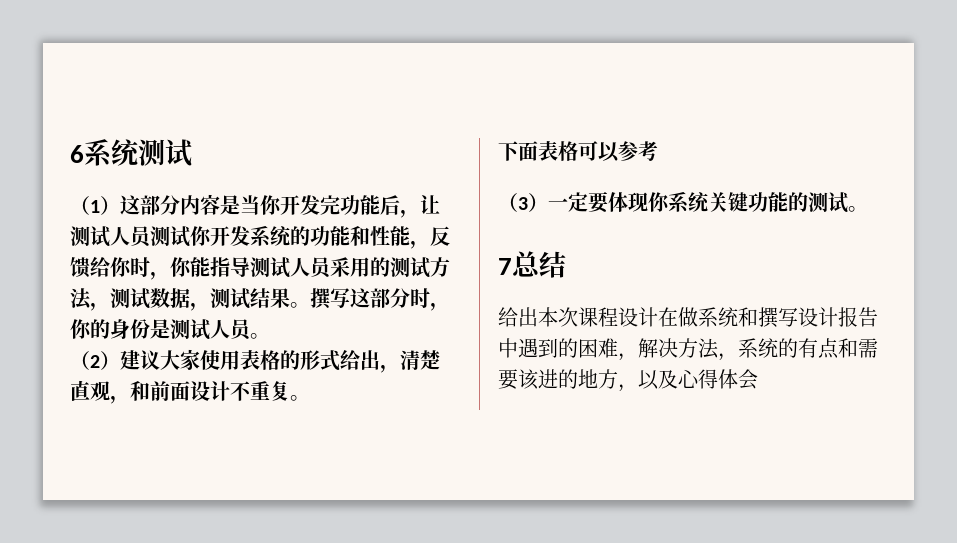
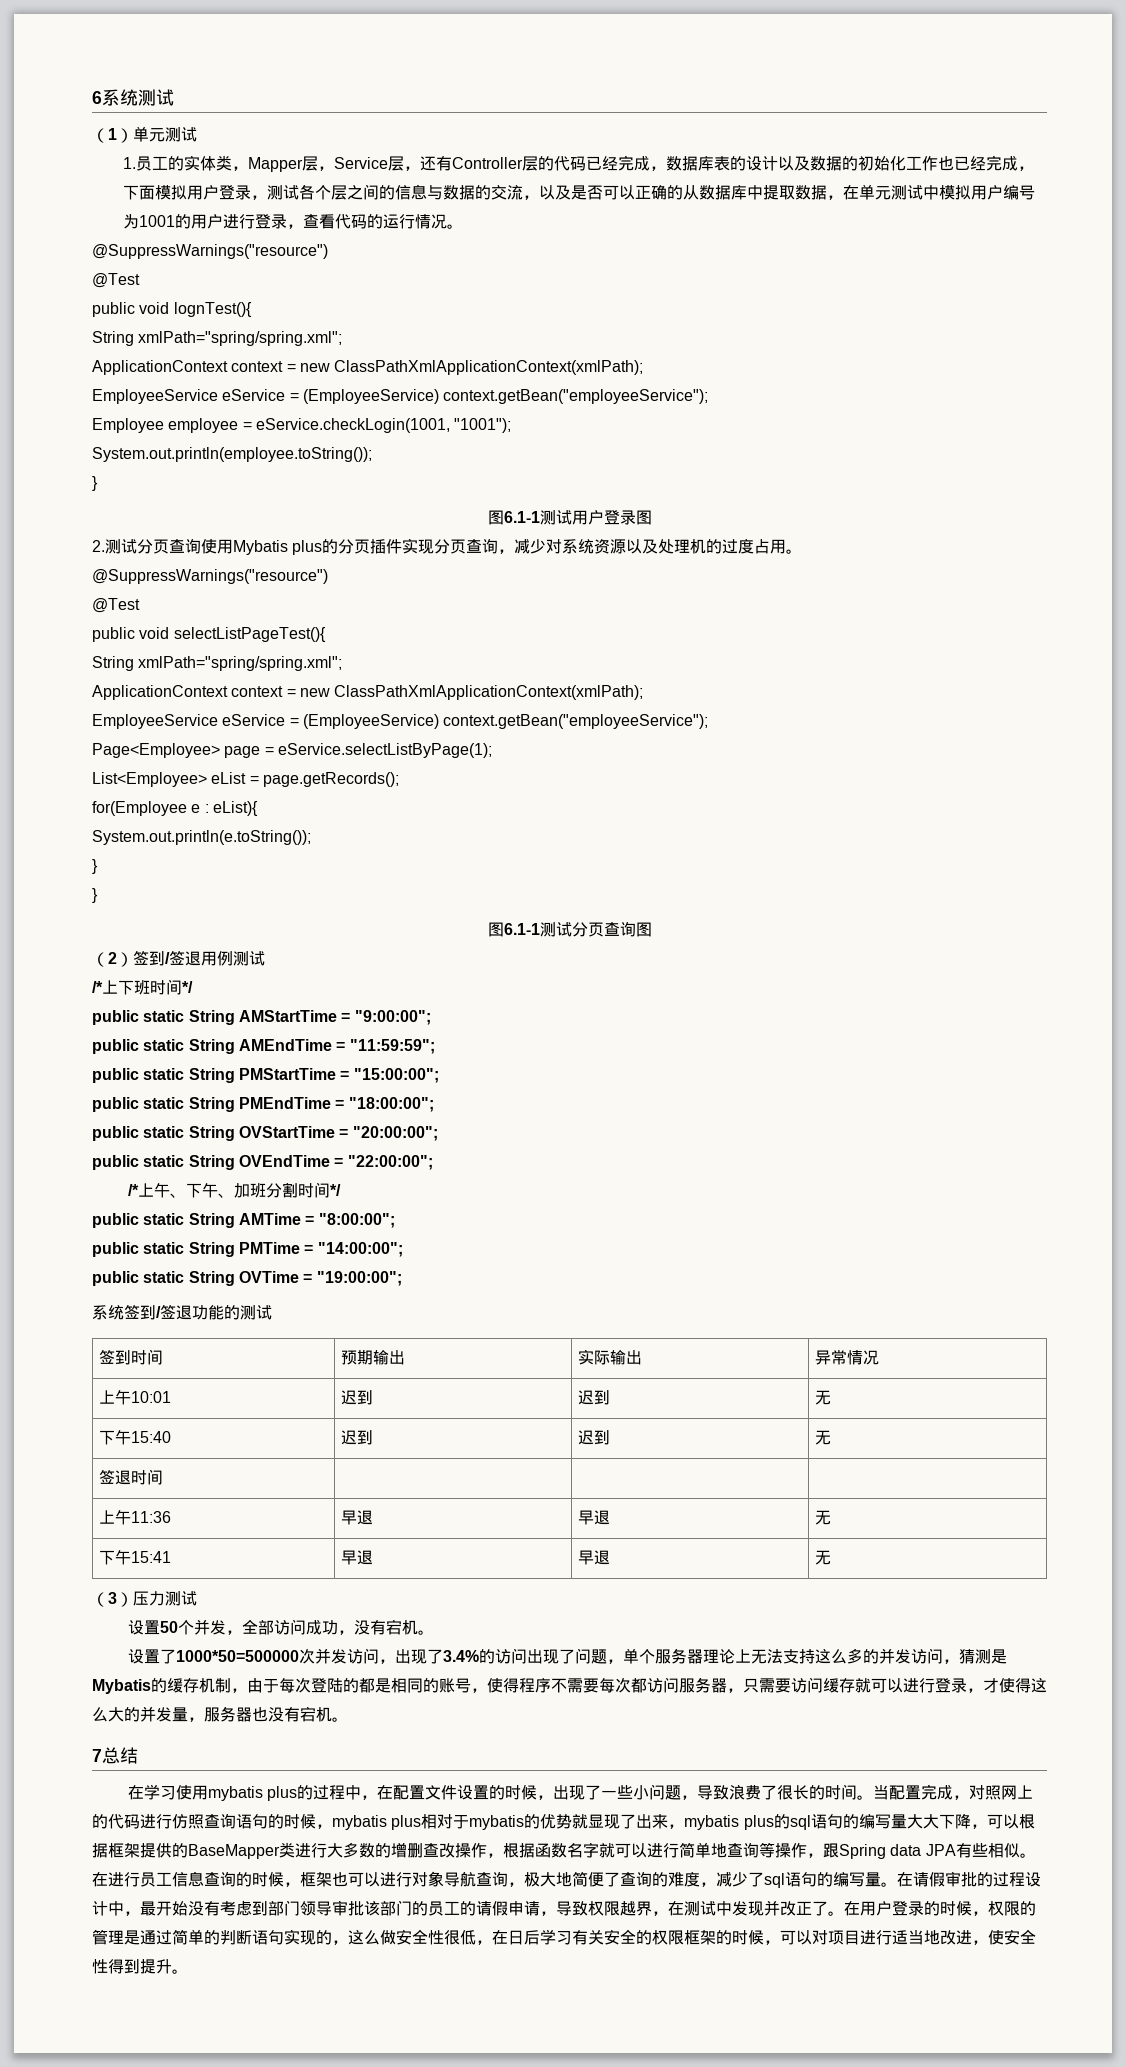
- （1）这部分内容是当你开发完功能后，让测试人员测试你开发系统的功能和性能，反馈给你时，你能指导测试人员采用的测试方法，测试数据，测试结果。撰写这部分时，你的身份是测试人员。
- （2）建议大家使用表格的形式给出，清楚直观，和前面设计不重复。
- 下面表格可以参考
- （3）一定要体现你系统关键功能的测试。
+ （1）单元测试
+ 1.员工的实体类，Mapper层，Service层，还有Controller层的代码已经完成，数据库表的设计以及数据的初始化工作也已经完成，下面模拟用户登录，测试各个层之间的信息与数据的交流，以及是否可以正确的从数据库中提取数据，在单元测试中模拟用户编号为1001的用户进行登录，查看代码的运行情况。
+ @SuppressWarnings("resource")
+ @Test
+ public void lognTest(){
+ String xmlPath="spring/spring.xml";
+ ApplicationContext context = new ClassPathXmlApplicationContext(xmlPath);
+ EmployeeService eService = (EmployeeService) context.getBean("employeeService");
+ Employee employee = eService.checkLogin(1001, "1001");
+ System.out.println(employee.toString());
+ }
+ 图6.1-1测试用户登录图
+ 2.测试分页查询使用Mybatis plus的分页插件实现分页查询，减少对系统资源以及处理机的过度占用。
+ @SuppressWarnings("resource")
+ @Test
+ public void selectListPageTest(){
+ String xmlPath="spring/spring.xml";
+ ApplicationContext context = new ClassPathXmlApplicationContext(xmlPath);
+ EmployeeService eService = (EmployeeService) context.getBean("employeeService");
+ Page<Employee> page = eService.selectListByPage(1);
+ List<Employee> eList = page.getRecords();
+ for(Employee e : eList){
+ System.out.println(e.toString());
+ }
+ }
+ 图6.1-1测试分页查询图
+ （2）签到/签退用例测试
+ /*上下班时间*/
+ public static String AMStartTime = "9:00:00";
+ public static String AMEndTime = "11:59:59";
+ public static String PMStartTime = "15:00:00";
+ public static String PMEndTime = "18:00:00";
+ public static String OVStartTime = "20:00:00";
+ public static String OVEndTime = "22:00:00";
+ /*上午、下午、加班分割时间*/
+ public static String AMTime = "8:00:00";
+ public static String PMTime = "14:00:00";
+ public static String OVTime = "19:00:00";
+ 系统签到/签退功能的测试
+ 签到时间 | 预期输出 | 实际输出 | 异常情况
+ 上午10:01 | 迟到 | 迟到 | 无
+ 下午15:40 | 迟到 | 迟到 | 无
+ 签退时间 | | |
+ 上午11:36 | 早退 | 早退 | 无
+ 下午15:41 | 早退 | 早退 | 无
+ （3）压力测试
+ 设置50个并发，全部访问成功，没有宕机。
+ 设置了1000*50=500000次并发访问，出现了3.4%的访问出现了问题，单个服务器理论上无法支持这么多的并发访问，猜测是Mybatis的缓存机制，由于每次登陆的都是相同的账号，使得程序不需要每次都访问服务器，只需要访问缓存就可以进行登录，才使得这么大的并发量，服务器也没有宕机。
  7总结
- 给出本次课程设计在做系统和撰写设计报告中遇到的困难，解决方法，系统的有点和需要该进的地方，以及心得体会
+ 在学习使用mybatis plus的过程中，在配置文件设置的时候，出现了一些小问题，导致浪费了很长的时间。当配置完成，对照网上的代码进行仿照查询语句的时候，mybatis plus相对于mybatis的优势就显现了出来，mybatis plus的sql语句的编写量大大下降，可以根据框架提供的BaseMapper类进行大多数的增删查改操作，根据函数名字就可以进行简单地查询等操作，跟Spring data JPA有些相似。在进行员工信息查询的时候，框架也可以进行对象导航查询，极大地简便了查询的难度，减少了sql语句的编写量。在请假审批的过程设计中，最开始没有考虑到部门领导审批该部门的员工的请假申请，导致权限越界，在测试中发现并改正了。在用户登录的时候，权限的管理是通过简单的判断语句实现的，这么做安全性很低，在日后学习有关安全的权限框架的时候，可以对项目进行适当地改进，使安全性得到提升。

